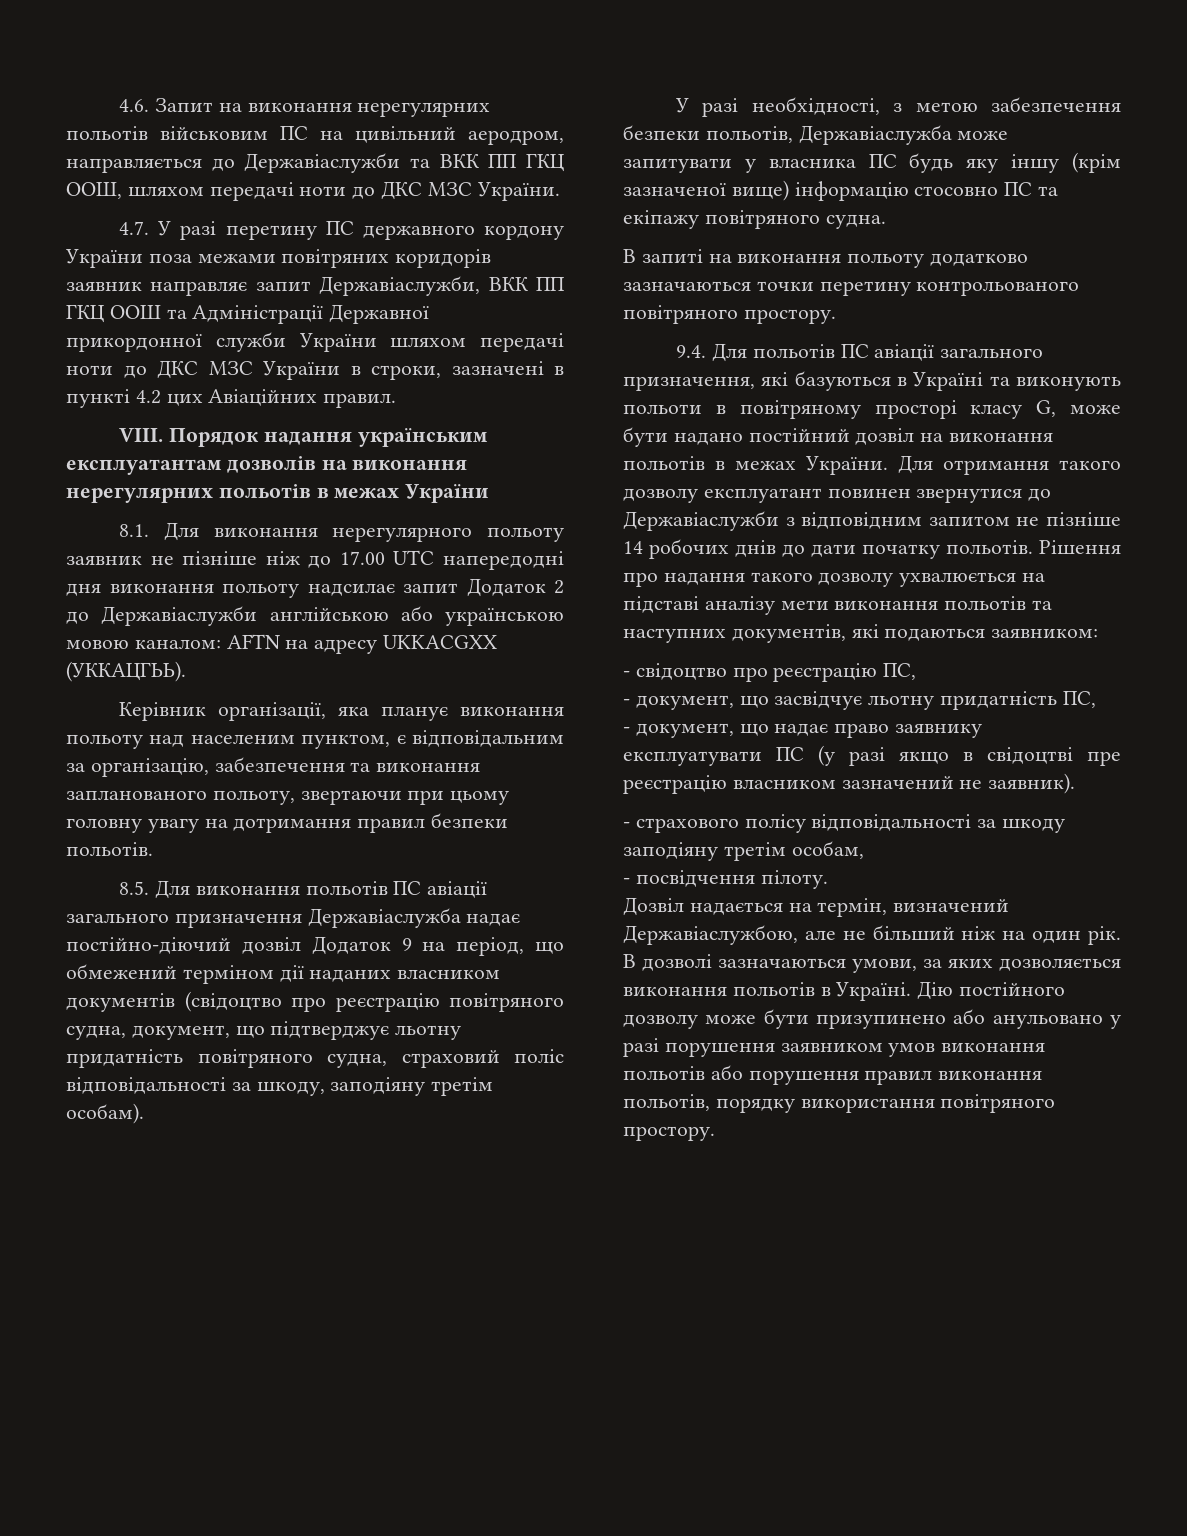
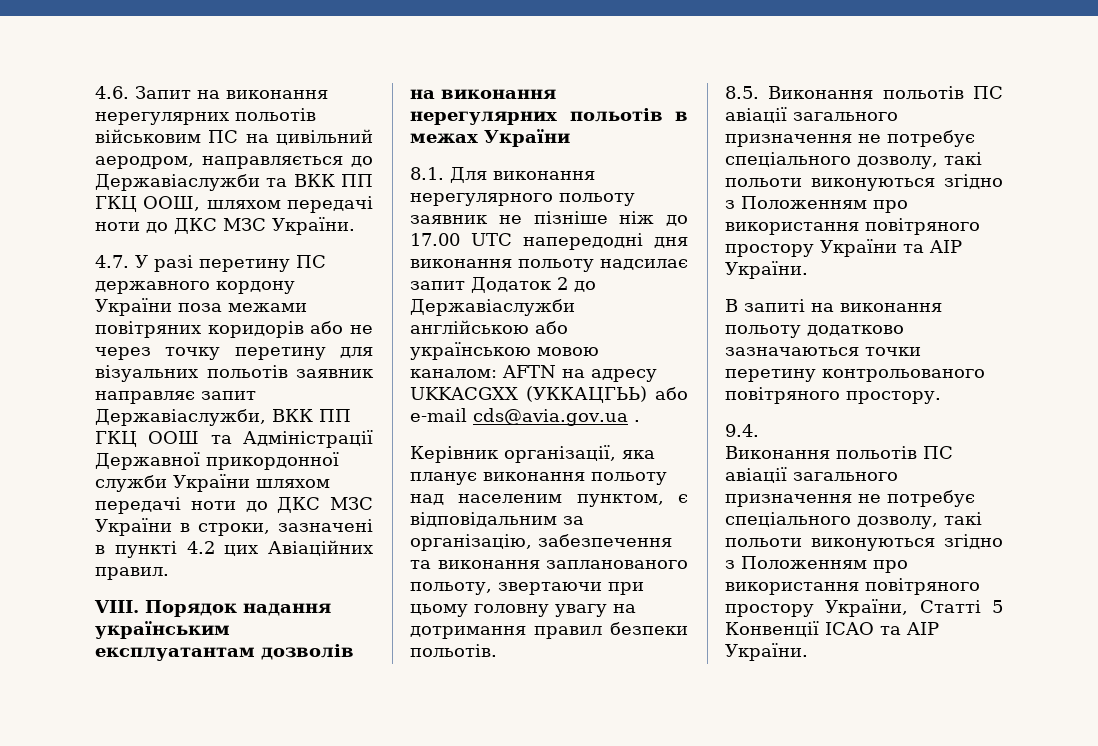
- 4.7. У разі перетину ПС державного кордону України поза межами повітряних коридорів заявник направляє запит Державіаслужби, ВКК ПП ГКЦ ООШ та Адміністрації Державної прикордонної служби України шляхом передачі ноти до ДКС МЗС України в строки, зазначені в пункті 4.2 цих Авіаційних правил.
+ 4.7. У разі перетину ПС державного кордону України поза межами повітряних коридорів або не через точку перетину для візуальних польотів заявник направляє запит Державіаслужби, ВКК ПП ГКЦ ООШ та Адміністрації Державної прикордонної служби України шляхом передачі ноти до ДКС МЗС України в строки, зазначені в пункті 4.2 цих Авіаційних правил.
- 8.1. Для виконання нерегулярного польоту заявник не пізніше ніж до 17.00 UTC напередодні дня виконання польоту надсилає запит Додаток 2 до Державіаслужби англійською або українською мовою каналом: AFTN на адресу UKKACGXX (УККАЦГЬЬ).
+ 8.1. Для виконання нерегулярного польоту заявник не пізніше ніж до 17.00 UTC напередодні дня виконання польоту надсилає запит Додаток 2 до Державіаслужби англійською або українською мовою каналом: AFTN на адресу UKKACGXX (УККАЦГЬЬ) або e-mail cds@avia.gov.ua .
- 8.5. Для виконання польотів ПС авіації загального призначення Державіаслужба надає постійно-діючий дозвіл Додаток 9 на період, що обмежений терміном дії наданих власником документів (свідоцтво про реєстрацію повітряного судна, документ, що підтверджує льотну придатність повітряного судна, страховий поліс відповідальності за шкоду, заподіяну третім особам).
- У разі необхідності, з метою забезпечення безпеки польотів, Державіаслужба може запитувати у власника ПС будь яку іншу (крім зазначеної вище) інформацію стосовно ПС та екіпажу повітряного судна.
+ 8.5. Виконання польотів ПС авіації загального призначення не потребує спеціального дозволу, такі польоти виконуються згідно з Положенням про використання повітряного простору України та AIP України.
- 9.4. Для польотів ПС авіації загального призначення, які базуються в Україні та виконують польоти в повітряному просторі класу G, може бути надано постійний дозвіл на виконання польотів в межах України. Для отримання такого дозволу експлуатант повинен звернутися до Державіаслужби з відповідним запитом не пізніше 14 робочих днів до дати початку польотів. Рішення про надання такого дозволу ухвалюється на підставі аналізу мети виконання польотів та наступних документів, які подаються заявником:
- - свідоцтво про реєстрацію ПС,
- - документ, що засвідчує льотну придатність ПС,
- - документ, що надає право заявнику експлуатувати ПС (у разі якщо в свідоцтві пре реєстрацію власником зазначений не заявник).
- - страхового полісу відповідальності за шкоду заподіяну третім особам,
- - посвідчення пілоту.
- Дозвіл надається на термін, визначений Державіаслужбою, але не більший ніж на один рік. В дозволі зазначаються умови, за яких дозволяється виконання польотів в Україні. Дію постійного дозволу може бути призупинено або анульовано у разі порушення заявником умов виконання польотів або порушення правил виконання польотів, порядку використання повітряного простору.
+ 9.4.
+ Виконання польотів ПС авіації загального призначення не потребує спеціального дозволу, такі польоти виконуються згідно з Положенням про використання повітряного простору України, Статті 5 Конвенції ICAO та AIP України.

